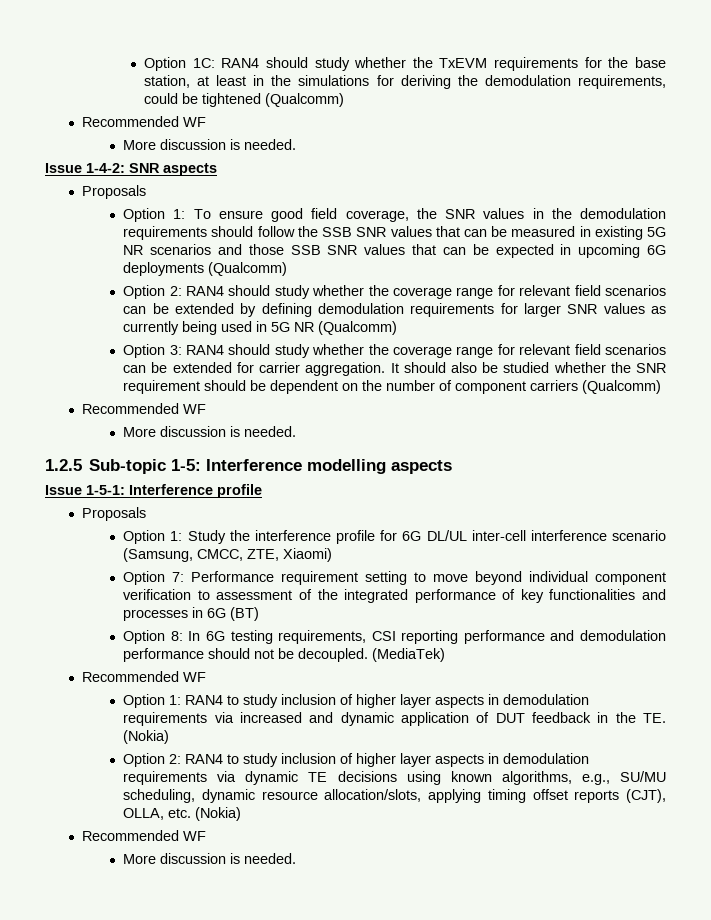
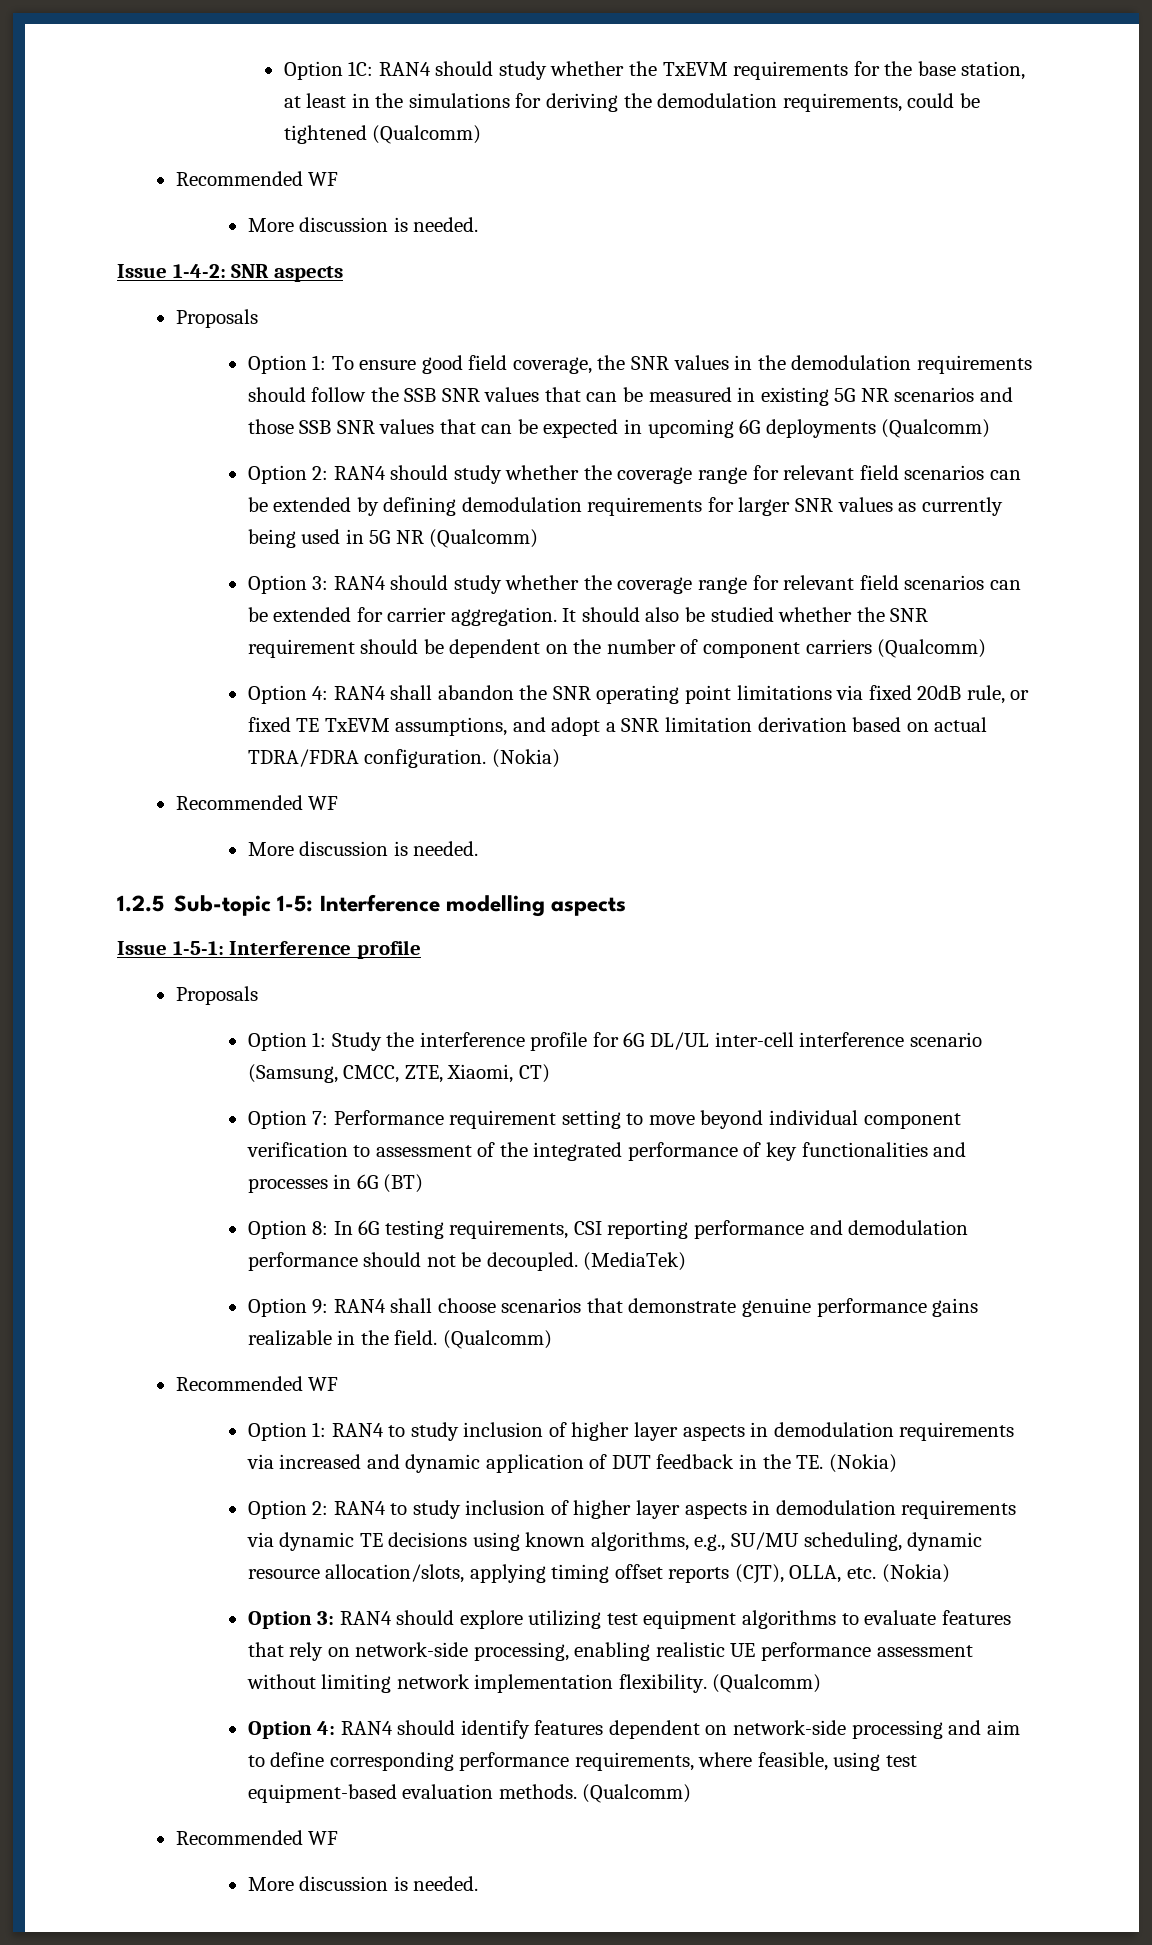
+ Option 4: RAN4 shall abandon the SNR operating point limitations via fixed 20dB rule, or fixed TE TxEVM assumptions, and adopt a SNR limitation derivation based on actual TDRA/FDRA configuration. (Nokia)
- Option 1: Study the interference profile for 6G DL/UL inter-cell interference scenario (Samsung, CMCC, ZTE, Xiaomi)
+ Option 1: Study the interference profile for 6G DL/UL inter-cell interference scenario (Samsung, CMCC, ZTE, Xiaomi, CT)
+ Option 9: RAN4 shall choose scenarios that demonstrate genuine performance gains realizable in the field. (Qualcomm)
+ Option 3: RAN4 should explore utilizing test equipment algorithms to evaluate features that rely on network-side processing, enabling realistic UE performance assessment without limiting network implementation flexibility. (Qualcomm)
+ Option 4: RAN4 should identify features dependent on network-side processing and aim to define corresponding performance requirements, where feasible, using test equipment-based evaluation methods. (Qualcomm)

